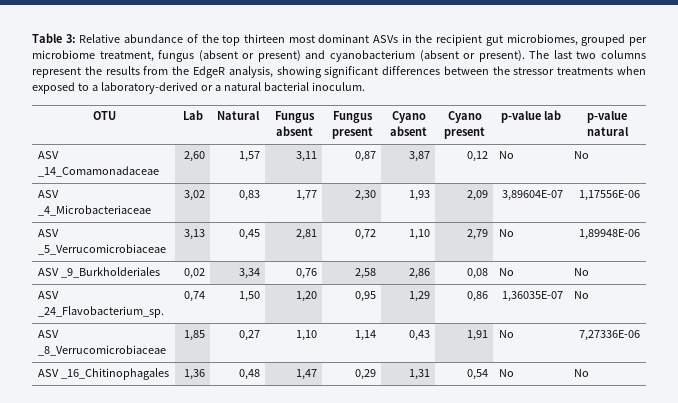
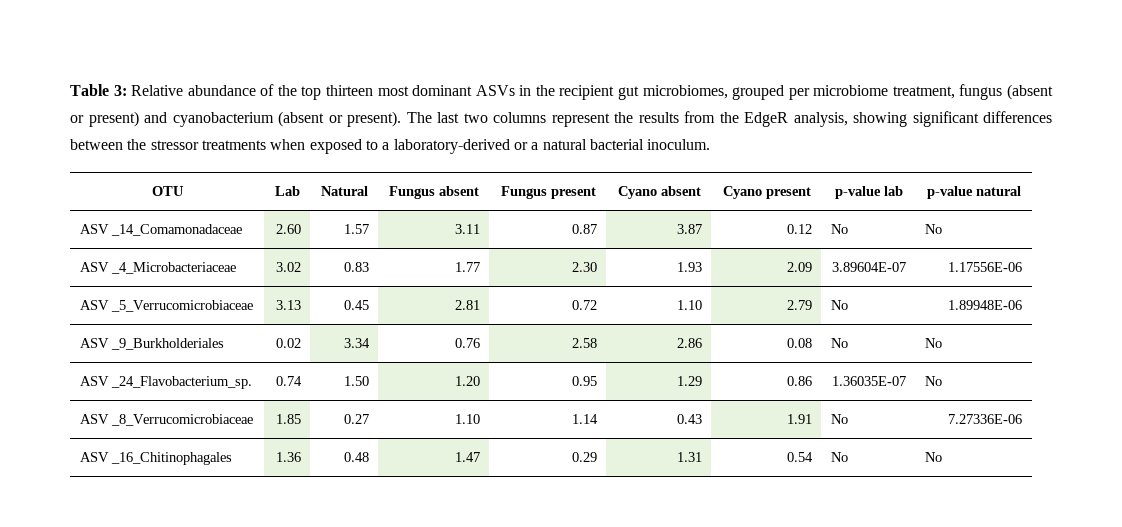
- ASV _14_Comamonadaceae | 2,60 | 1,57 | 3,11 | 0,87 | 3,87 | 0,12 | No | No
- ASV _4_Microbacteriaceae | 3,02 | 0,83 | 1,77 | 2,30 | 1,93 | 2,09 | 3,89604E-07 | 1,17556E-06
- ASV _5_Verrucomicrobiaceae | 3,13 | 0,45 | 2,81 | 0,72 | 1,10 | 2,79 | No | 1,89948E-06
+ ASV _14_Comamonadaceae | 2.60 | 1.57 | 3.11 | 0.87 | 3.87 | 0.12 | No | No
+ ASV _4_Microbacteriaceae | 3.02 | 0.83 | 1.77 | 2.30 | 1.93 | 2.09 | 3.89604E-07 | 1.17556E-06
+ ASV _5_Verrucomicrobiaceae | 3.13 | 0.45 | 2.81 | 0.72 | 1.10 | 2.79 | No | 1.89948E-06
- ASV _9_Burkholderiales | 0,02 | 3,34 | 0,76 | 2,58 | 2,86 | 0,08 | No | No
- ASV _24_Flavobacterium_sp. | 0,74 | 1,50 | 1,20 | 0,95 | 1,29 | 0,86 | 1,36035E-07 | No
- ASV _8_Verrucomicrobiaceae | 1,85 | 0,27 | 1,10 | 1,14 | 0,43 | 1,91 | No | 7,27336E-06
+ ASV _9_Burkholderiales | 0.02 | 3.34 | 0.76 | 2.58 | 2.86 | 0.08 | No | No
+ ASV _24_Flavobacterium_sp. | 0.74 | 1.50 | 1.20 | 0.95 | 1.29 | 0.86 | 1.36035E-07 | No
+ ASV _8_Verrucomicrobiaceae | 1.85 | 0.27 | 1.10 | 1.14 | 0.43 | 1.91 | No | 7.27336E-06
- ASV _16_Chitinophagales | 1,36 | 0,48 | 1,47 | 0,29 | 1,31 | 0,54 | No | No
+ ASV _16_Chitinophagales | 1.36 | 0.48 | 1.47 | 0.29 | 1.31 | 0.54 | No | No

